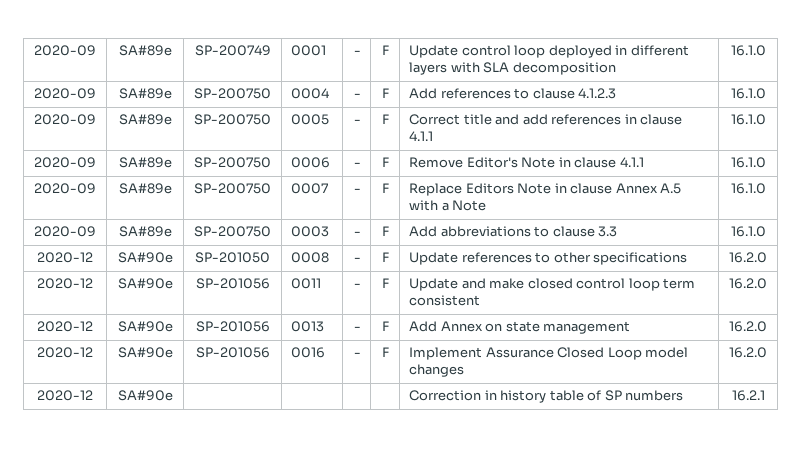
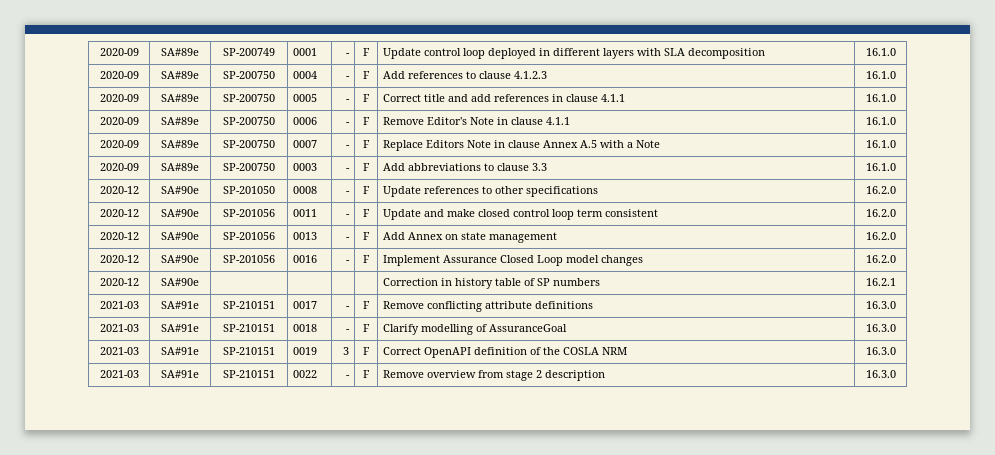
+ 2021-03 | SA#91e | SP-210151 | 0017 | - | F | Remove conflicting attribute definitions | 16.3.0
+ 2021-03 | SA#91e | SP-210151 | 0018 | - | F | Clarify modelling of AssuranceGoal | 16.3.0
+ 2021-03 | SA#91e | SP-210151 | 0019 | 3 | F | Correct OpenAPI definition of the COSLA NRM | 16.3.0
+ 2021-03 | SA#91e | SP-210151 | 0022 | - | F | Remove overview from stage 2 description | 16.3.0

